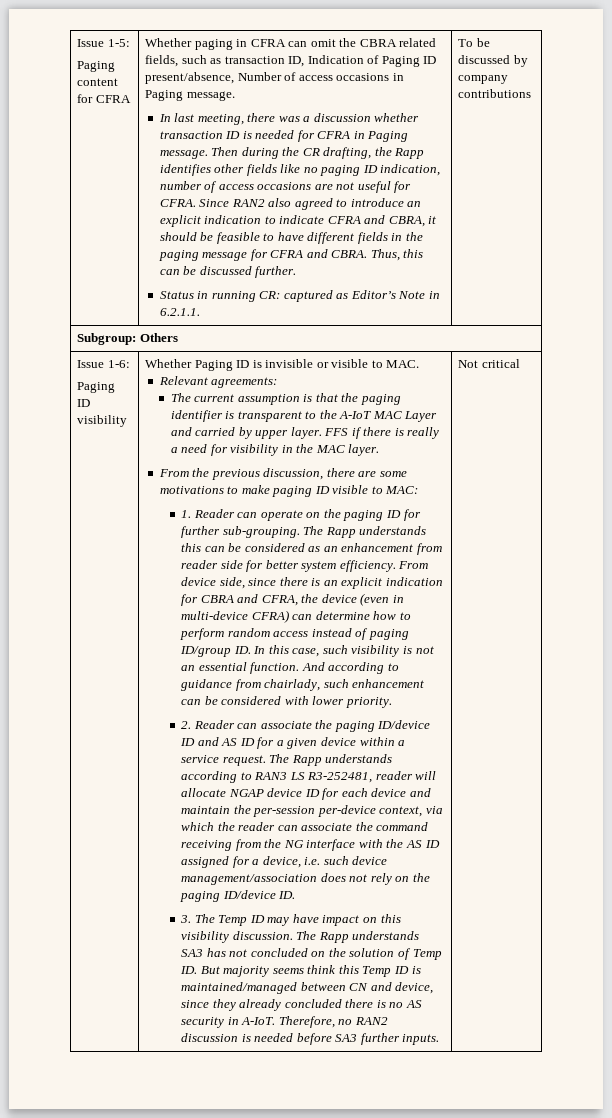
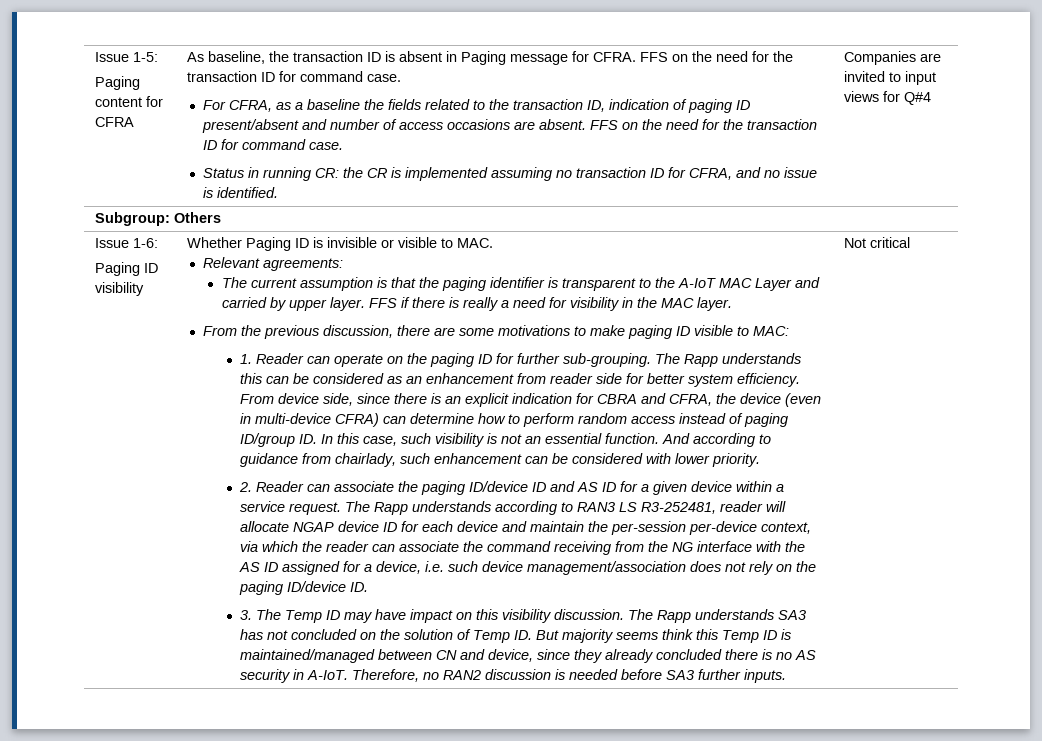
- Whether paging in CFRA can omit the CBRA related fields, such as transaction ID, Indication of Paging ID present/absence, Number of access occasions in Paging message.
- In last meeting, there was a discussion whether transaction ID is needed for CFRA in Paging message. Then during the CR drafting, the Rapp identifies other fields like no paging ID indication, number of access occasions are not useful for CFRA. Since RAN2 also agreed to introduce an explicit indication to indicate CFRA and CBRA, it should be feasible to have different fields in the paging message for CFRA and CBRA. Thus, this can be discussed further.
- Status in running CR: captured as Editor’s Note in 6.2.1.1. | To be discussed by company contributions
+ As baseline, the transaction ID is absent in Paging message for CFRA. FFS on the need for the transaction ID for command case.
+ For CFRA, as a baseline the fields related to the transaction ID, indication of paging ID present/absent and number of access occasions are absent. FFS on the need for the transaction ID for command case.
+ Status in running CR: the CR is implemented assuming no transaction ID for CFRA, and no issue is identified. | Companies are invited to input views for Q#4

